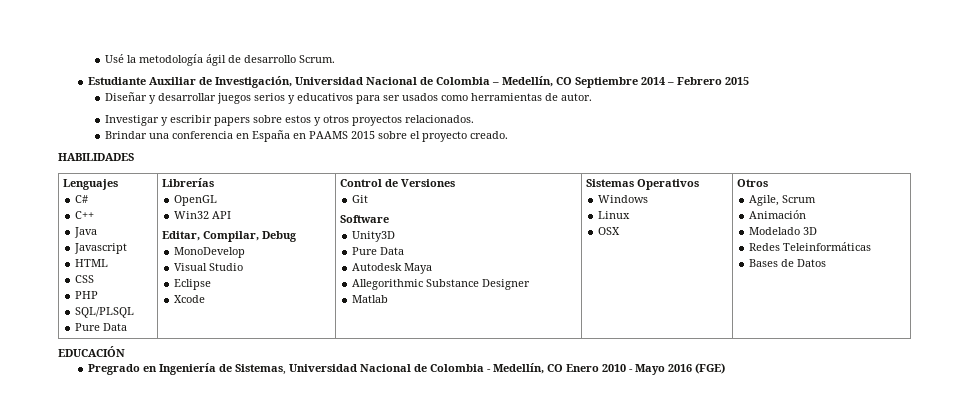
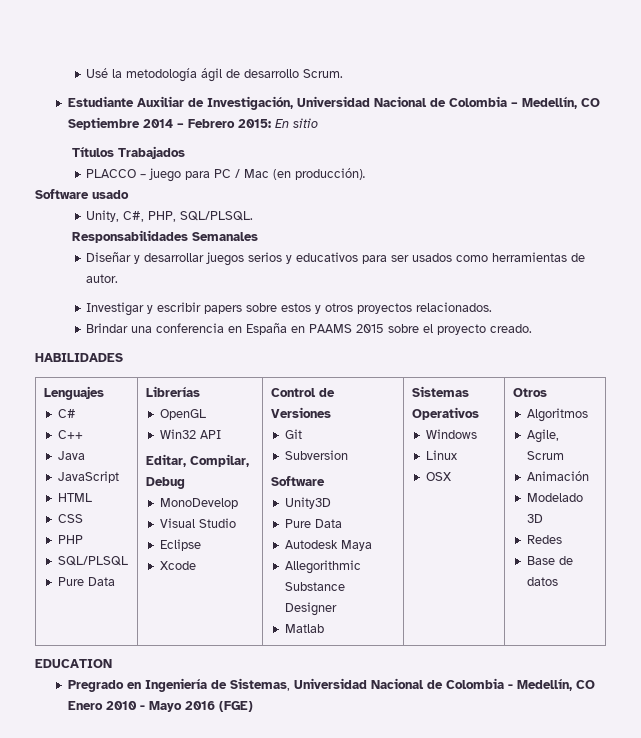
- Estudiante Auxiliar de Investigación, Universidad Nacional de Colombia – Medellín, CO Septiembre 2014 – Febrero 2015
+ Estudiante Auxiliar de Investigación, Universidad Nacional de Colombia – Medellín, CO Septiembre 2014 – Febrero 2015: En sitio
+ Títulos Trabajados
+ PLACCO – juego para PC / Mac (en producción).
+ Software usado
+ Unity, C#, PHP, SQL/PLSQL.
+ Responsabilidades Semanales
- Javascript
+ JavaScript
+ Subversion
+ Algoritmos
- Redes Teleinformáticas
- Bases de Datos
- EDUCACIÓN
+ Redes
+ Base de datos
+ EDUCATION

